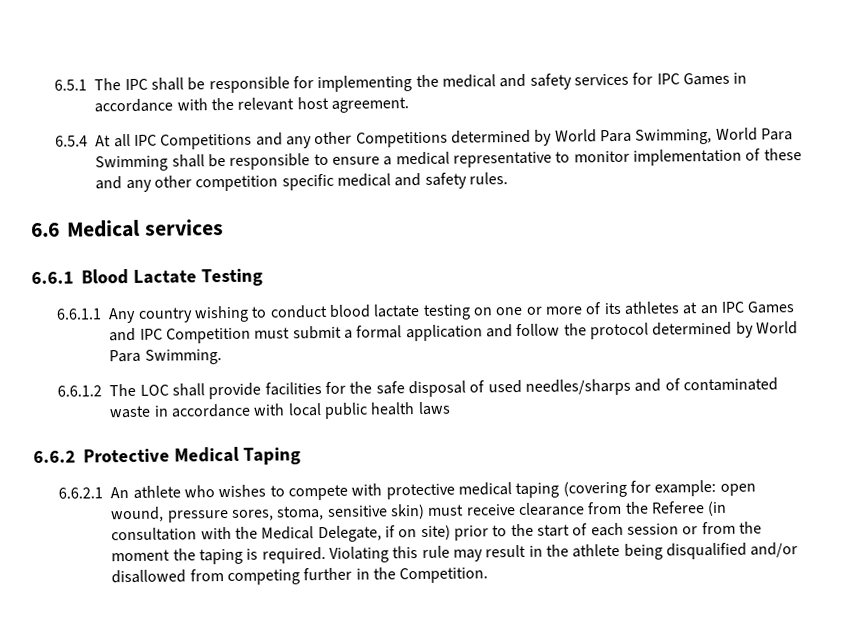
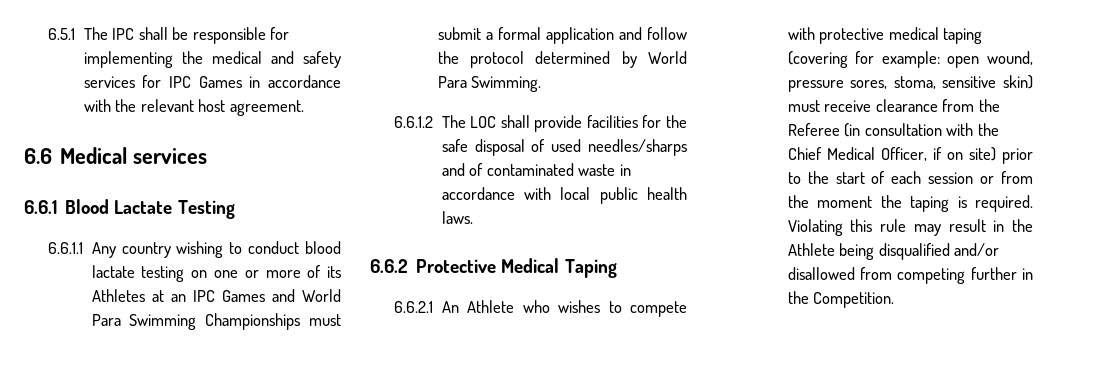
- 6.5.4 At all IPC Competitions and any other Competitions determined by World Para Swimming, World Para Swimming shall be responsible to ensure a medical representative to monitor implementation of these and any other competition specific medical and safety rules.
- 6.6.1.1 Any country wishing to conduct blood lactate testing on one or more of its athletes at an IPC Games and IPC Competition must submit a formal application and follow the protocol determined by World Para Swimming.
+ 6.6.1.1 Any country wishing to conduct blood lactate testing on one or more of its Athletes at an IPC Games and World Para Swimming Championships must submit a formal application and follow the protocol determined by World Para Swimming.
- 6.6.1.2 The LOC shall provide facilities for the safe disposal of used needles/sharps and of contaminated waste in accordance with local public health laws
+ 6.6.1.2 The LOC shall provide facilities for the safe disposal of used needles/sharps and of contaminated waste in accordance with local public health laws.
- 6.6.2.1 An athlete who wishes to compete with protective medical taping (covering for example: open wound, pressure sores, stoma, sensitive skin) must receive clearance from the Referee (in consultation with the Medical Delegate, if on site) prior to the start of each session or from the moment the taping is required.
+ 6.6.2.1 An Athlete who wishes to compete with protective medical taping (covering for example: open wound, pressure sores, stoma, sensitive skin) must receive clearance from the Referee (in consultation with the Chief Medical Officer, if on site) prior to the start of each session or from the moment the taping is required.
- Violating this rule may result in the athlete being disqualified and/or disallowed from competing further in the Competition.
+ Violating this rule may result in the Athlete being disqualified and/or disallowed from competing further in the Competition.

